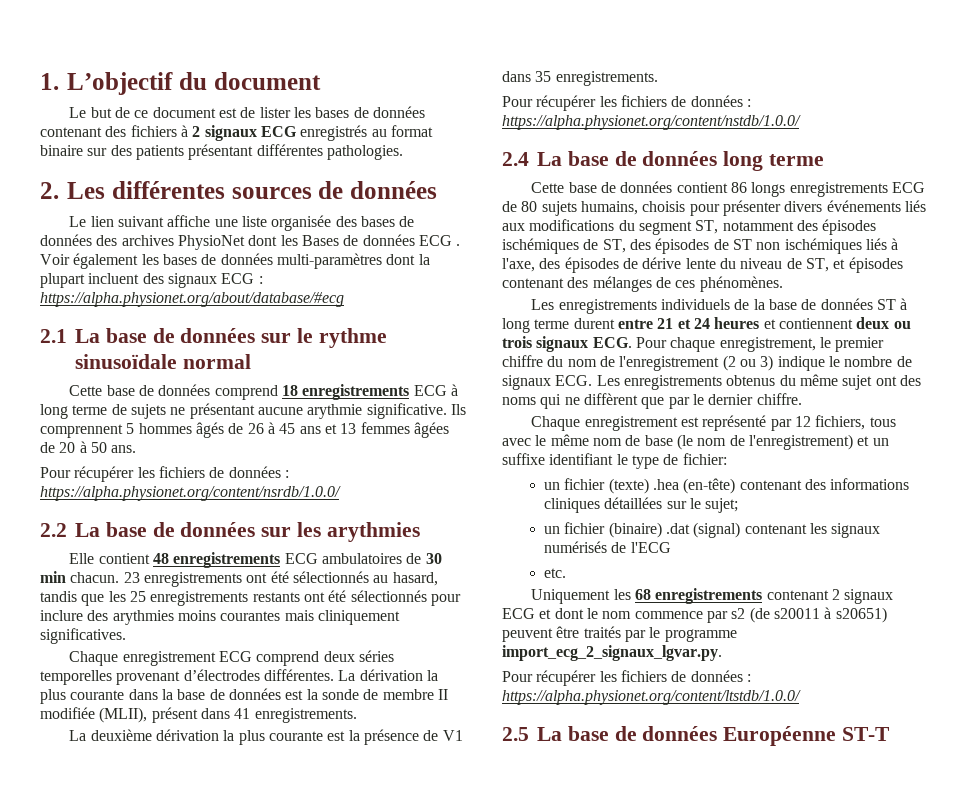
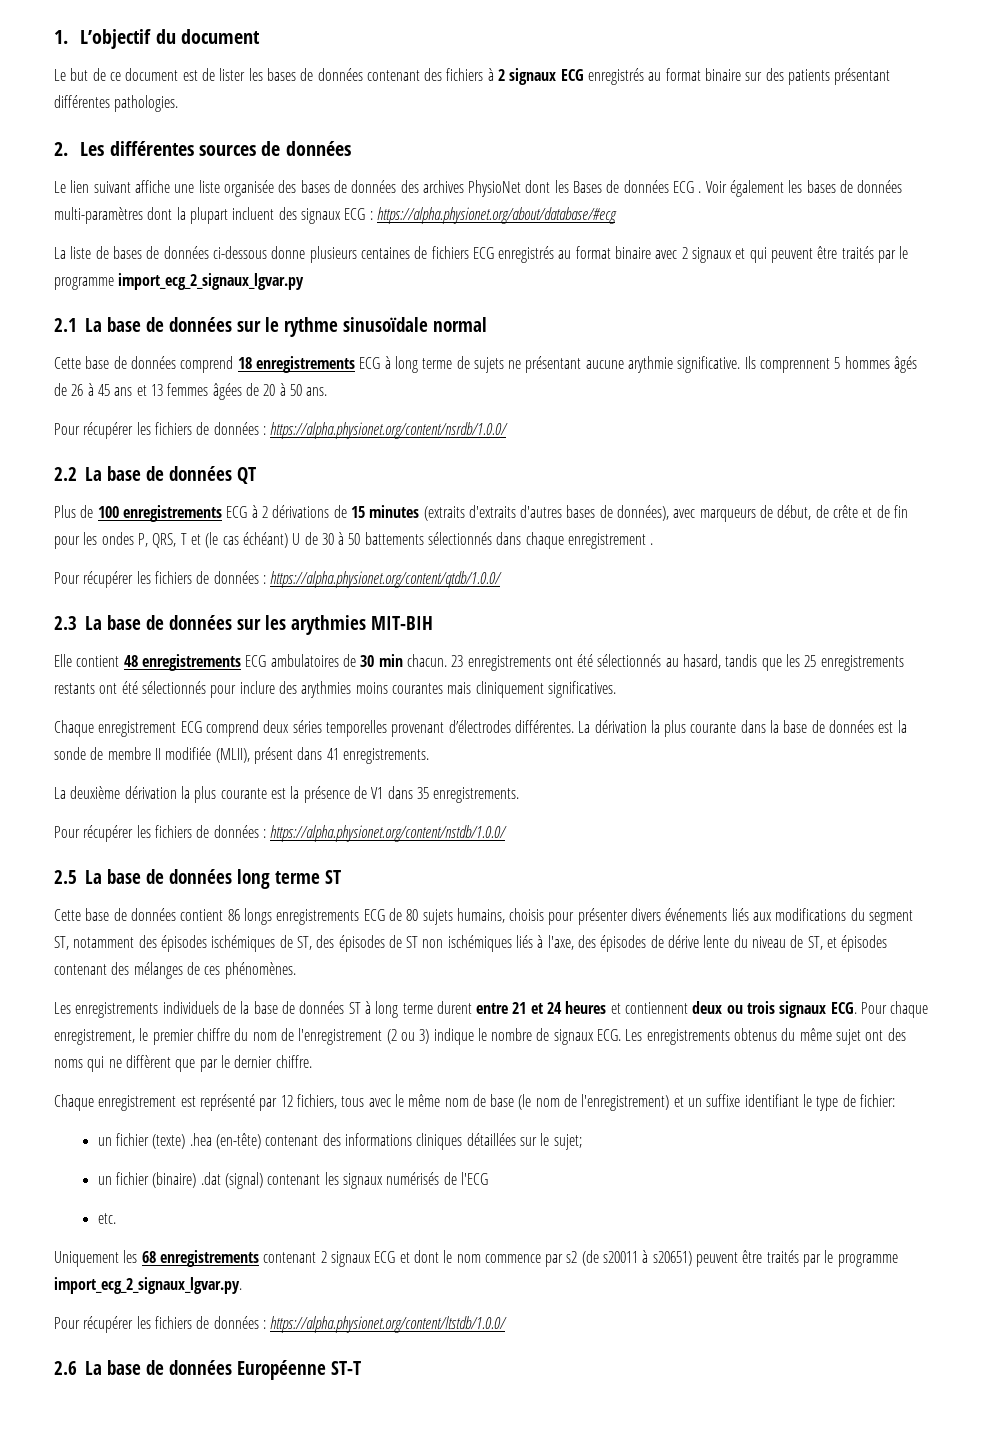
+ La liste de bases de données ci-dessous donne plusieurs centaines de fichiers ECG enregistrés au format binaire avec 2 signaux et qui peuvent être traités par le programme import_ecg_2_signaux_lgvar.py
- 2.2 La base de données sur les arythmies
+ 2.2 La base de données QT
+ Plus de 100 enregistrements ECG à 2 dérivations de 15 minutes (extraits d'extraits d'autres bases de données), avec marqueurs de début, de crête et de fin pour les ondes P, QRS, T et (le cas échéant) U de 30 à 50 battements sélectionnés dans chaque enregistrement .
+ Pour récupérer les fichiers de données : https://alpha.physionet.org/content/qtdb/1.0.0/
+ 2.3 La base de données sur les arythmies MIT-BIH
- 2.4 La base de données long terme
+ 2.5 La base de données long terme ST
- 2.5 La base de données Européenne ST-T
+ 2.6 La base de données Européenne ST-T

